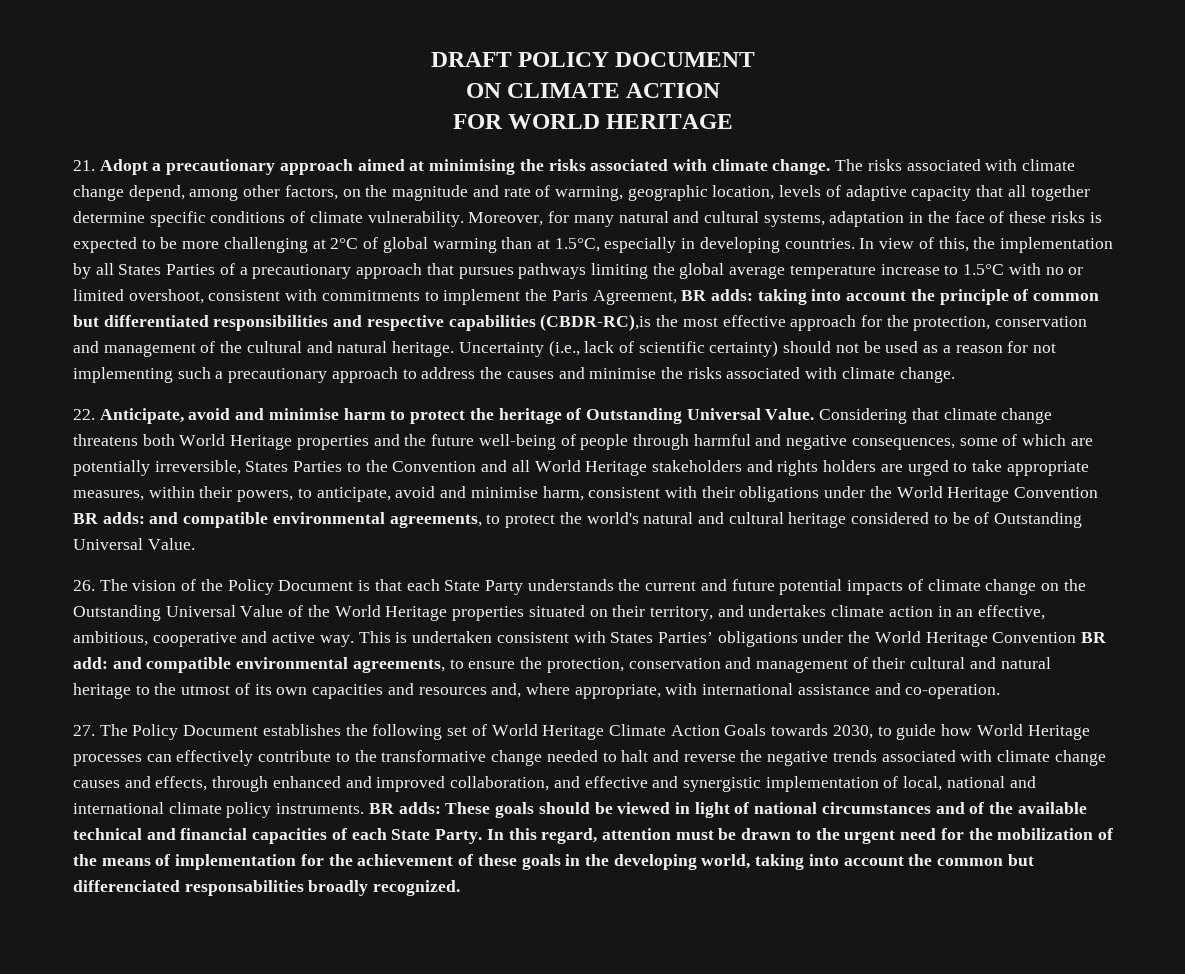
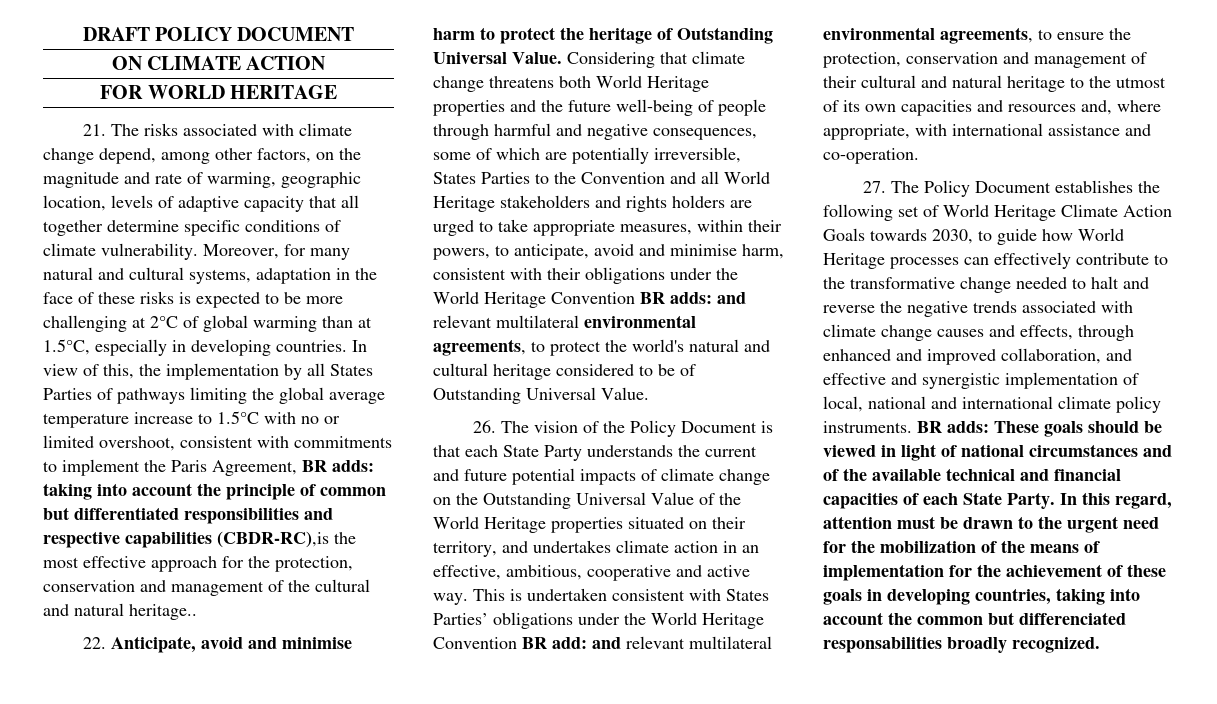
- 21. Adopt a precautionary approach aimed at minimising the risks associated with climate change. The risks associated with climate change depend, among other factors, on the magnitude and rate of warming, geographic location, levels of adaptive capacity that all together determine specific conditions of climate vulnerability.
+ 21. The risks associated with climate change depend, among other factors, on the magnitude and rate of warming, geographic location, levels of adaptive capacity that all together determine specific conditions of climate vulnerability.
- In view of this, the implementation by all States Parties of a precautionary approach that pursues pathways limiting the global average temperature increase to 1.5°C with no or limited overshoot, consistent with commitments to implement the Paris Agreement, BR adds:
+ In view of this, the implementation by all States Parties of pathways limiting the global average temperature increase to 1.5°C with no or limited overshoot, consistent with commitments to implement the Paris Agreement, BR adds:
- taking into account the principle of common but differentiated responsibilities and respective capabilities (CBDR-RC),is the most effective approach for the protection, conservation and management of the cultural and natural heritage. Uncertainty (i.e., lack of scientific certainty) should not be used as a reason for not implementing such a precautionary approach to address the causes and minimise the risks associated with climate change.
+ taking into account the principle of common but differentiated responsibilities and respective capabilities (CBDR-RC),is the most effective approach for the protection, conservation and management of the cultural and natural heritage..
- and compatible environmental agreements, to protect the world's natural and cultural heritage considered to be of Outstanding Universal Value.
+ and relevant multilateral environmental agreements, to protect the world's natural and cultural heritage considered to be of Outstanding Universal Value.
- This is undertaken consistent with States Parties’ obligations under the World Heritage Convention BR add: and compatible environmental agreements, to ensure the protection, conservation and management of their cultural and natural heritage to the utmost of its own capacities and resources and, where appropriate, with international assistance and co-operation.
+ This is undertaken consistent with States Parties’ obligations under the World Heritage Convention BR add: and relevant multilateral environmental agreements, to ensure the protection, conservation and management of their cultural and natural heritage to the utmost of its own capacities and resources and, where appropriate, with international assistance and co-operation.
- In this regard, attention must be drawn to the urgent need for the mobilization of the means of implementation for the achievement of these goals in the developing world, taking into account the common but differenciated responsabilities broadly recognized.
+ In this regard, attention must be drawn to the urgent need for the mobilization of the means of implementation for the achievement of these goals in developing countries, taking into account the common but differenciated responsabilities broadly recognized.

